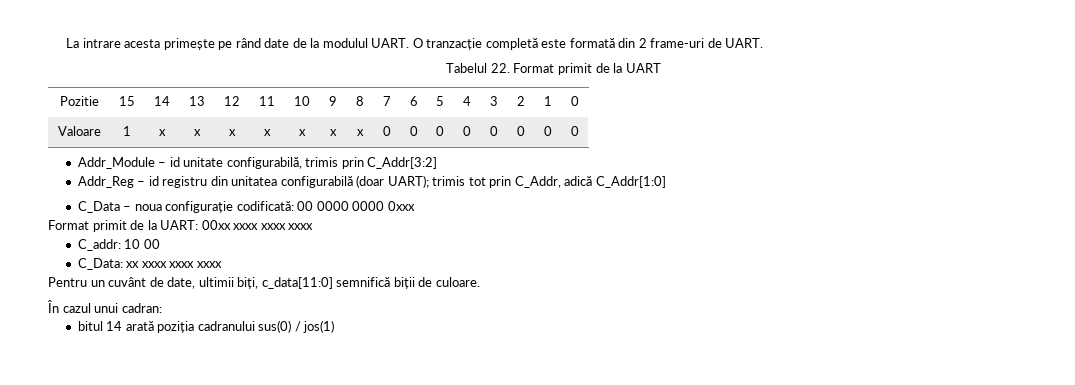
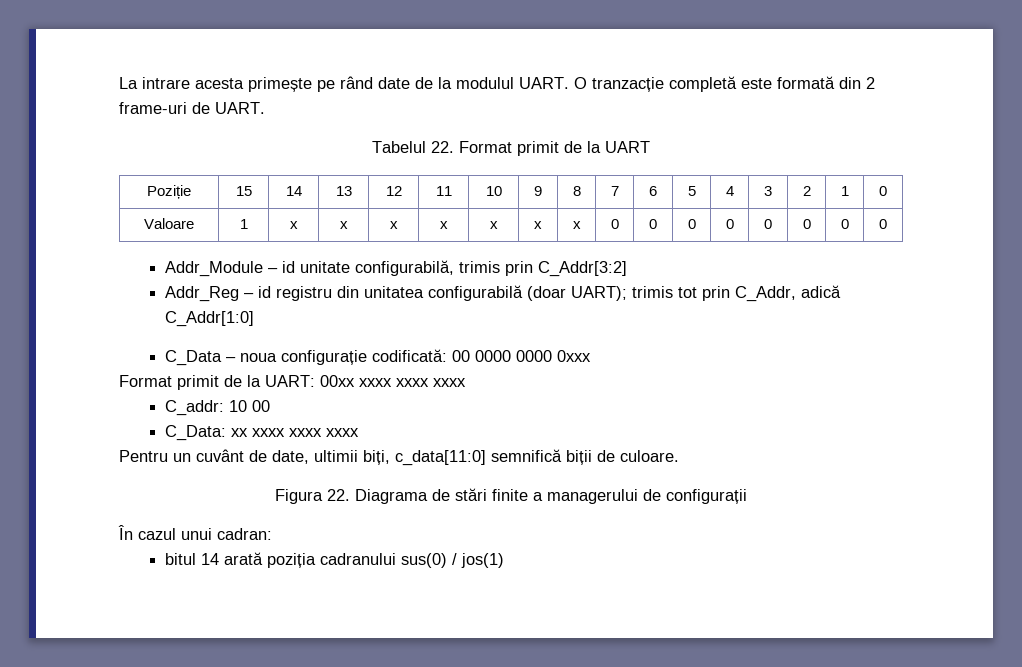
- Pozitie | 15 | 14 | 13 | 12 | 11 | 10 | 9 | 8 | 7 | 6 | 5 | 4 | 3 | 2 | 1 | 0
+ Poziție | 15 | 14 | 13 | 12 | 11 | 10 | 9 | 8 | 7 | 6 | 5 | 4 | 3 | 2 | 1 | 0
+ Figura 22. Diagrama de stări finite a managerului de configurații

